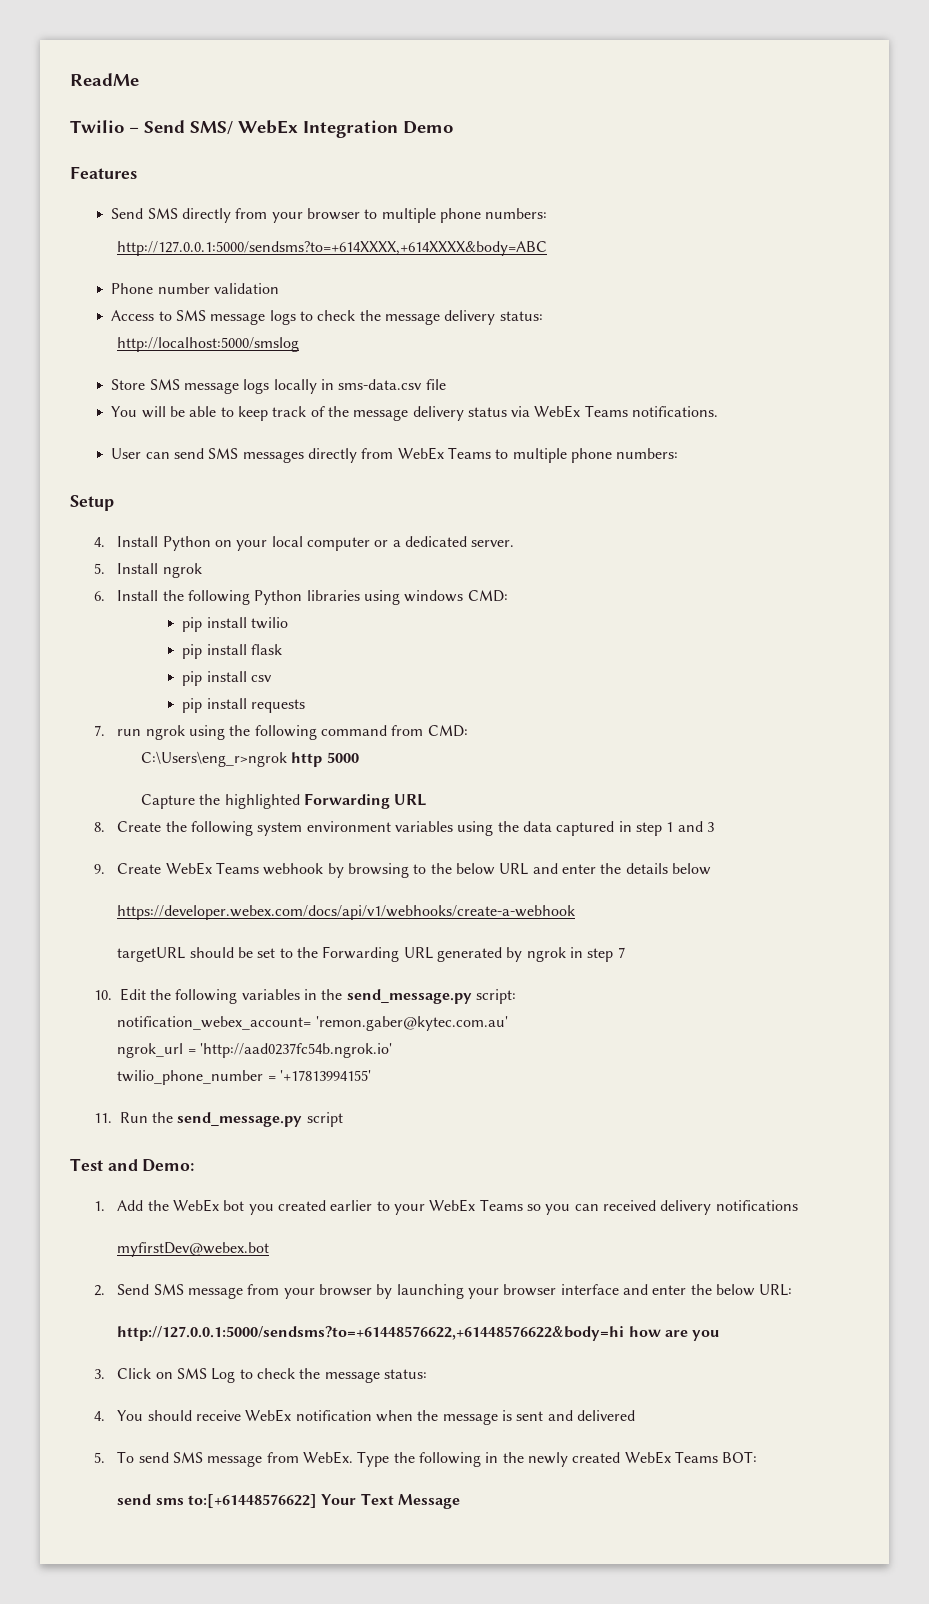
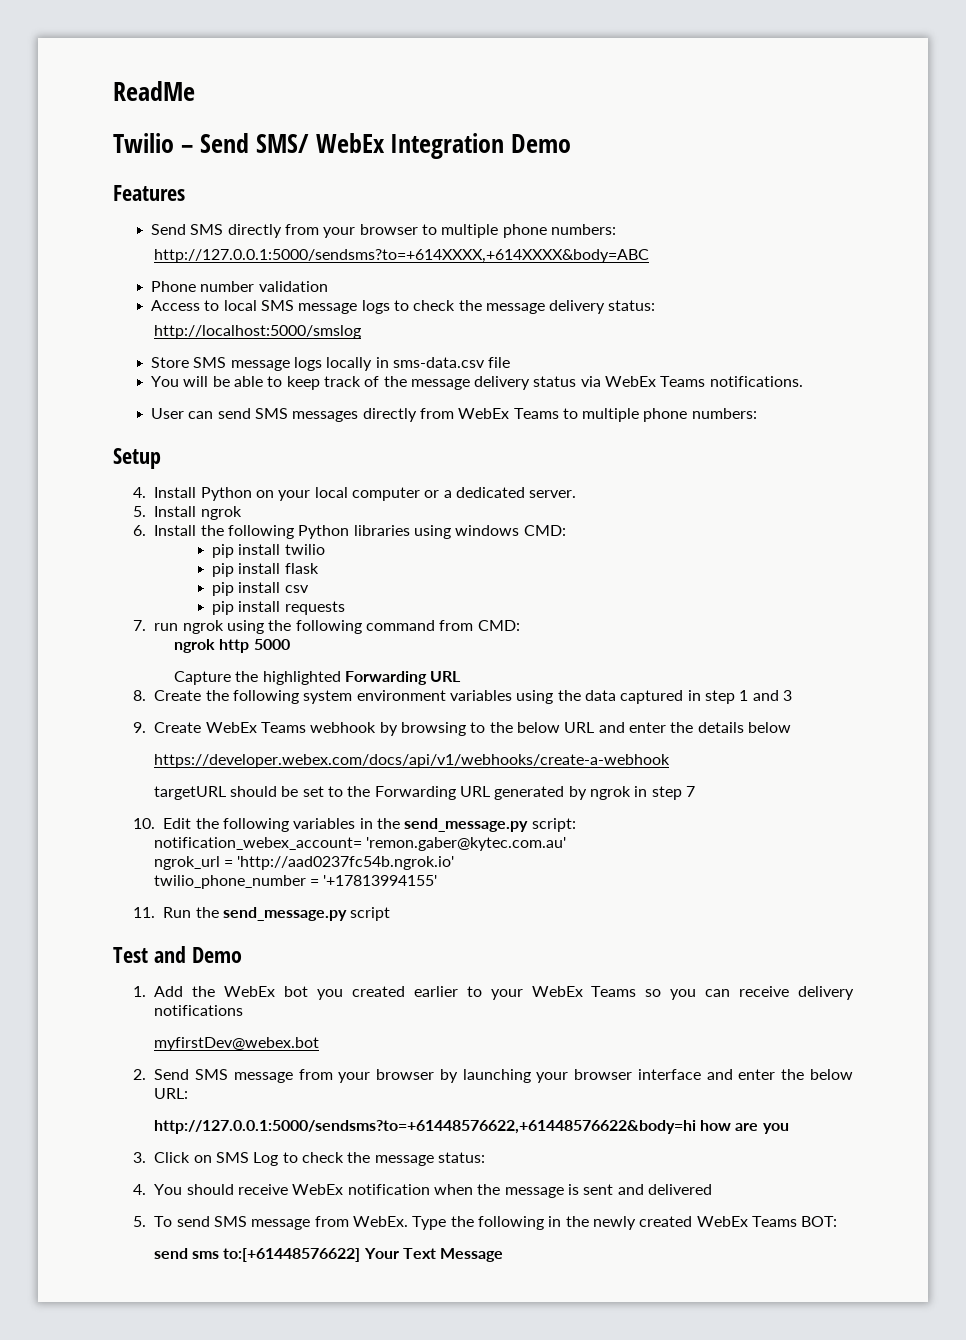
- Access to SMS message logs to check the message delivery status:
+ Access to local SMS message logs to check the message delivery status:
- C:\Users\eng_r>ngrok http 5000
+ ngrok http 5000
- Test and Demo:
+ Test and Demo
- 1. Add the WebEx bot you created earlier to your WebEx Teams so you can received delivery notifications
+ 1. Add the WebEx bot you created earlier to your WebEx Teams so you can receive delivery notifications

